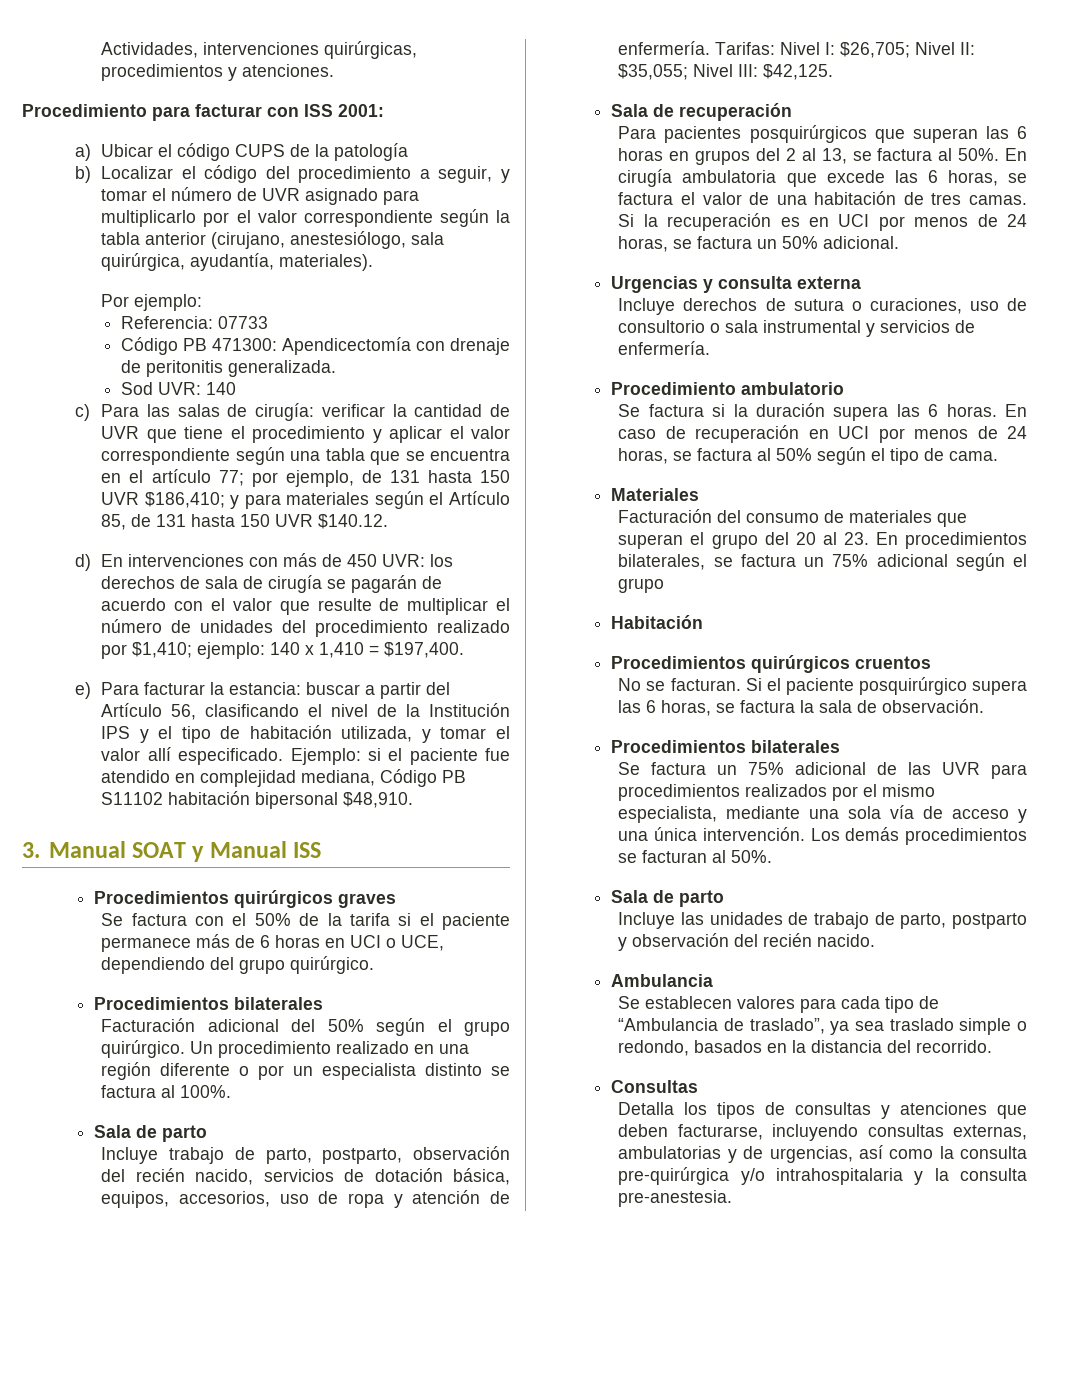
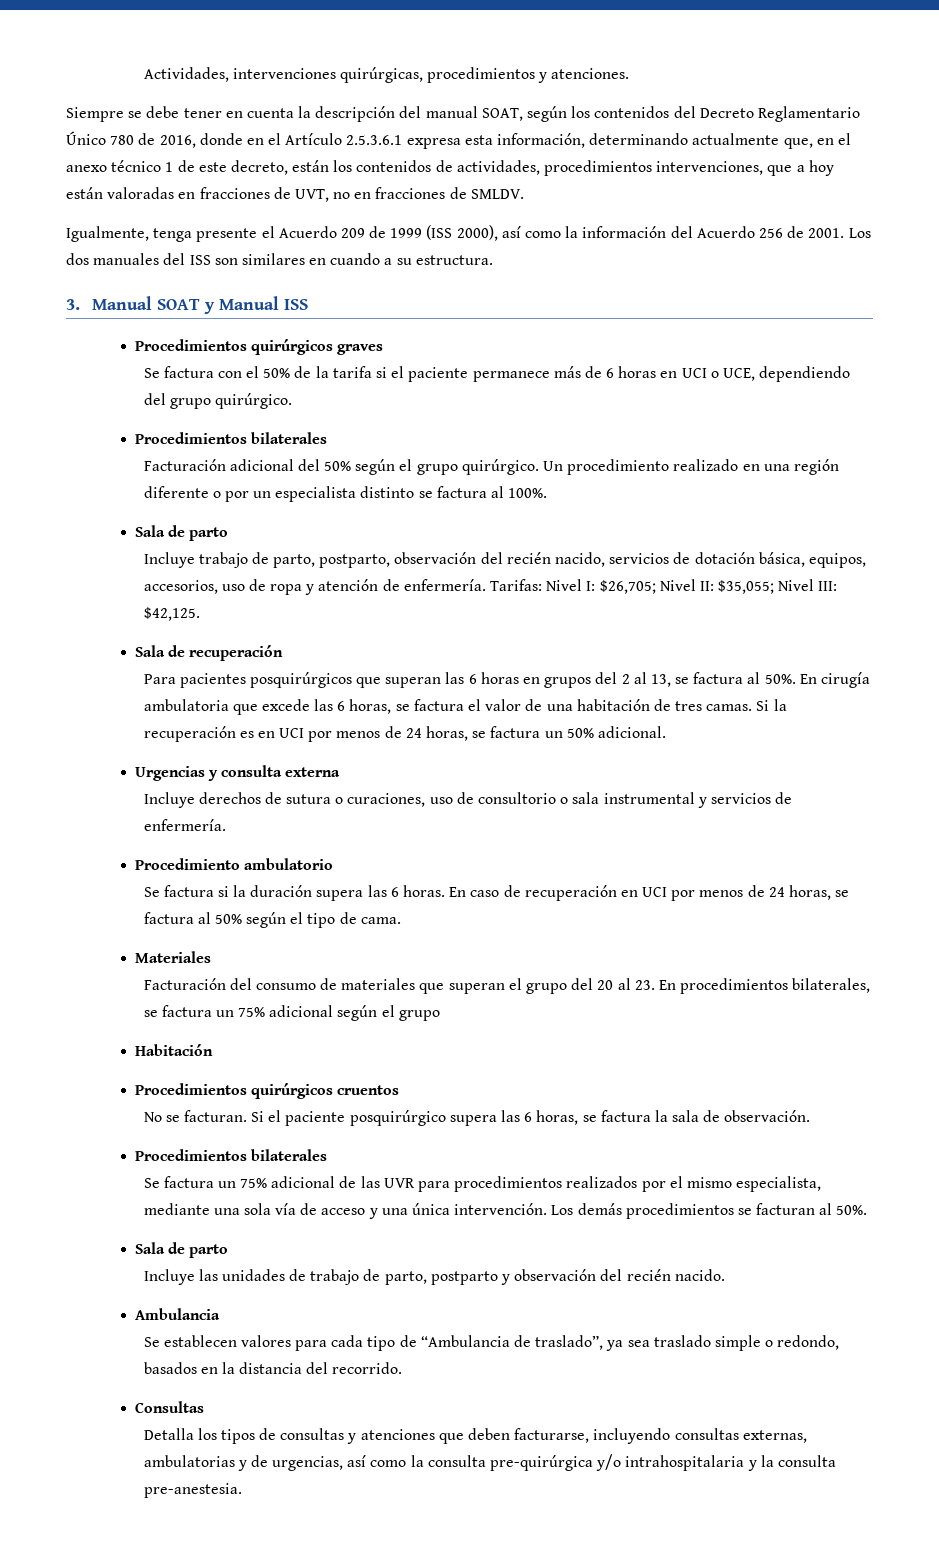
- Procedimiento para facturar con ISS 2001:
- a) Ubicar el código CUPS de la patología
- b) Localizar el código del procedimiento a seguir, y tomar el número de UVR asignado para multiplicarlo por el valor correspondiente según la tabla anterior (cirujano, anestesiólogo, sala quirúrgica, ayudantía, materiales).
- Por ejemplo:
- Referencia: 07733
- Código PB 471300: Apendicectomía con drenaje de peritonitis generalizada.
- Sod UVR: 140
- c) Para las salas de cirugía: verificar la cantidad de UVR que tiene el procedimiento y aplicar el valor correspondiente según una tabla que se encuentra en el artículo 77; por ejemplo, de 131 hasta 150 UVR $186,410; y para materiales según el Artículo 85, de 131 hasta 150 UVR $140.12.
- d) En intervenciones con más de 450 UVR: los derechos de sala de cirugía se pagarán de acuerdo con el valor que resulte de multiplicar el número de unidades del procedimiento realizado por $1,410; ejemplo: 140 x 1,410 = $197,400.
- e) Para facturar la estancia: buscar a partir del Artículo 56, clasificando el nivel de la Institución IPS y el tipo de habitación utilizada, y tomar el valor allí especificado. Ejemplo: si el paciente fue atendido en complejidad mediana, Código PB S11102 habitación bipersonal $48,910.
+ Siempre se debe tener en cuenta la descripción del manual SOAT, según los contenidos del Decreto Reglamentario Único 780 de 2016, donde en el Artículo 2.5.3.6.1 expresa esta información, determinando actualmente que, en el anexo técnico 1 de este decreto, están los contenidos de actividades, procedimientos intervenciones, que a hoy están valoradas en fracciones de UVT, no en fracciones de SMLDV.
+ Igualmente, tenga presente el Acuerdo 209 de 1999 (ISS 2000), así como la información del Acuerdo 256 de 2001. Los dos manuales del ISS son similares en cuando a su estructura.

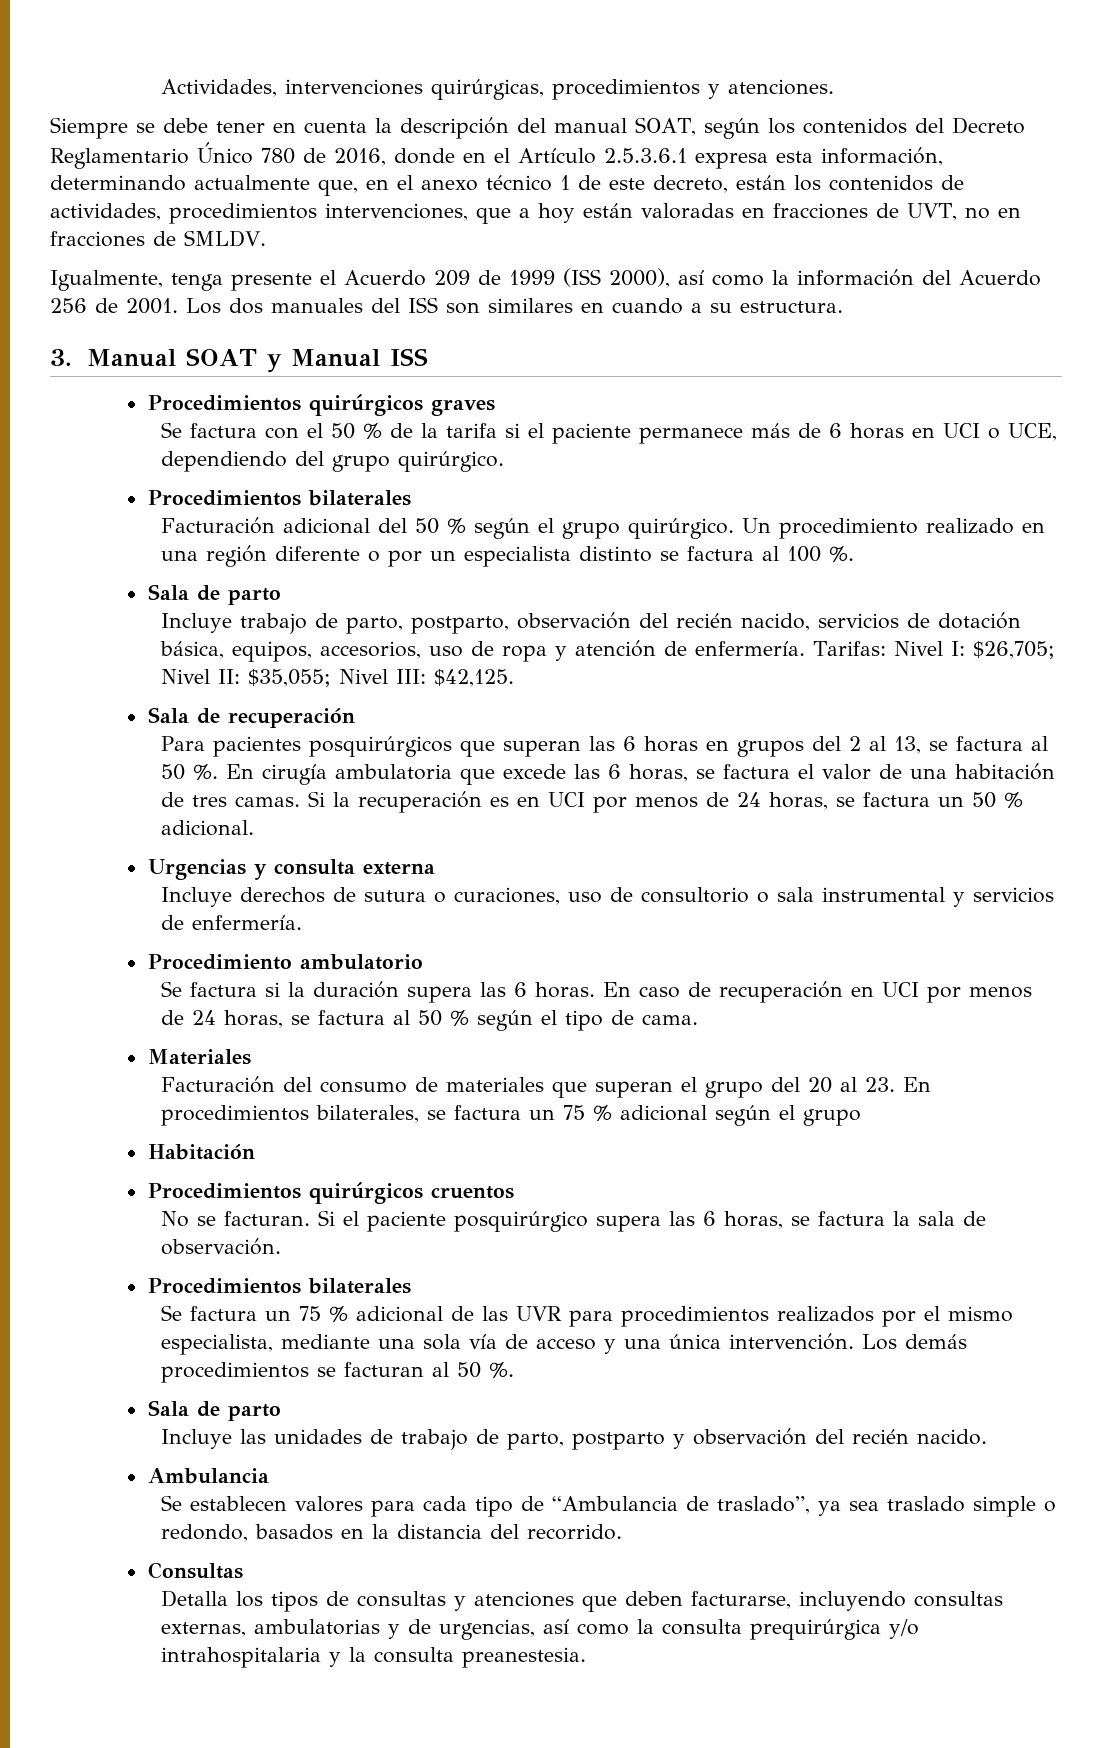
- Se factura con el 50% de la tarifa si el paciente permanece más de 6 horas en UCI o UCE, dependiendo del grupo quirúrgico.
+ Se factura con el 50 % de la tarifa si el paciente permanece más de 6 horas en UCI o UCE, dependiendo del grupo quirúrgico.
- Facturación adicional del 50% según el grupo quirúrgico.
+ Facturación adicional del 50 % según el grupo quirúrgico.
- Un procedimiento realizado en una región diferente o por un especialista distinto se factura al 100%.
+ Un procedimiento realizado en una región diferente o por un especialista distinto se factura al 100 %.
- Para pacientes posquirúrgicos que superan las 6 horas en grupos del 2 al 13, se factura al 50%.
+ Para pacientes posquirúrgicos que superan las 6 horas en grupos del 2 al 13, se factura al 50 %.
- Si la recuperación es en UCI por menos de 24 horas, se factura un 50% adicional.
+ Si la recuperación es en UCI por menos de 24 horas, se factura un 50 % adicional.
- En caso de recuperación en UCI por menos de 24 horas, se factura al 50% según el tipo de cama.
+ En caso de recuperación en UCI por menos de 24 horas, se factura al 50 % según el tipo de cama.
- Facturación del consumo de materiales que superan el grupo del 20 al 23. En procedimientos bilaterales, se factura un 75% adicional según el grupo
+ Facturación del consumo de materiales que superan el grupo del 20 al 23. En procedimientos bilaterales, se factura un 75 % adicional según el grupo
- Se factura un 75% adicional de las UVR para procedimientos realizados por el mismo especialista, mediante una sola vía de acceso y una única intervención.
+ Se factura un 75 % adicional de las UVR para procedimientos realizados por el mismo especialista, mediante una sola vía de acceso y una única intervención.
- Los demás procedimientos se facturan al 50%.
+ Los demás procedimientos se facturan al 50 %.
- Detalla los tipos de consultas y atenciones que deben facturarse, incluyendo consultas externas, ambulatorias y de urgencias, así como la consulta pre-quirúrgica y/o intrahospitalaria y la consulta pre-anestesia.
+ Detalla los tipos de consultas y atenciones que deben facturarse, incluyendo consultas externas, ambulatorias y de urgencias, así como la consulta prequirúrgica y/o intrahospitalaria y la consulta preanestesia.

